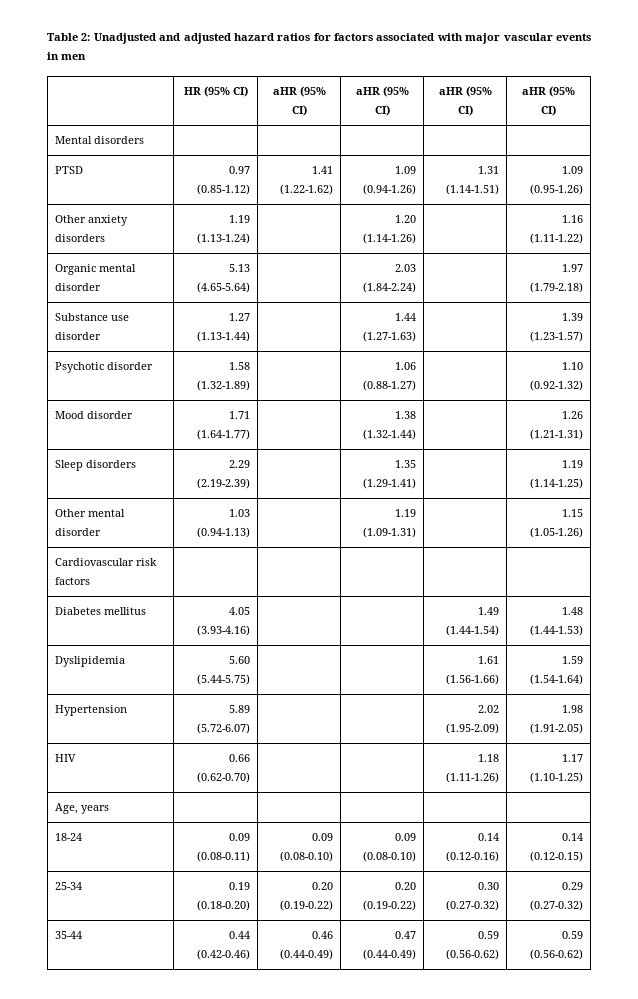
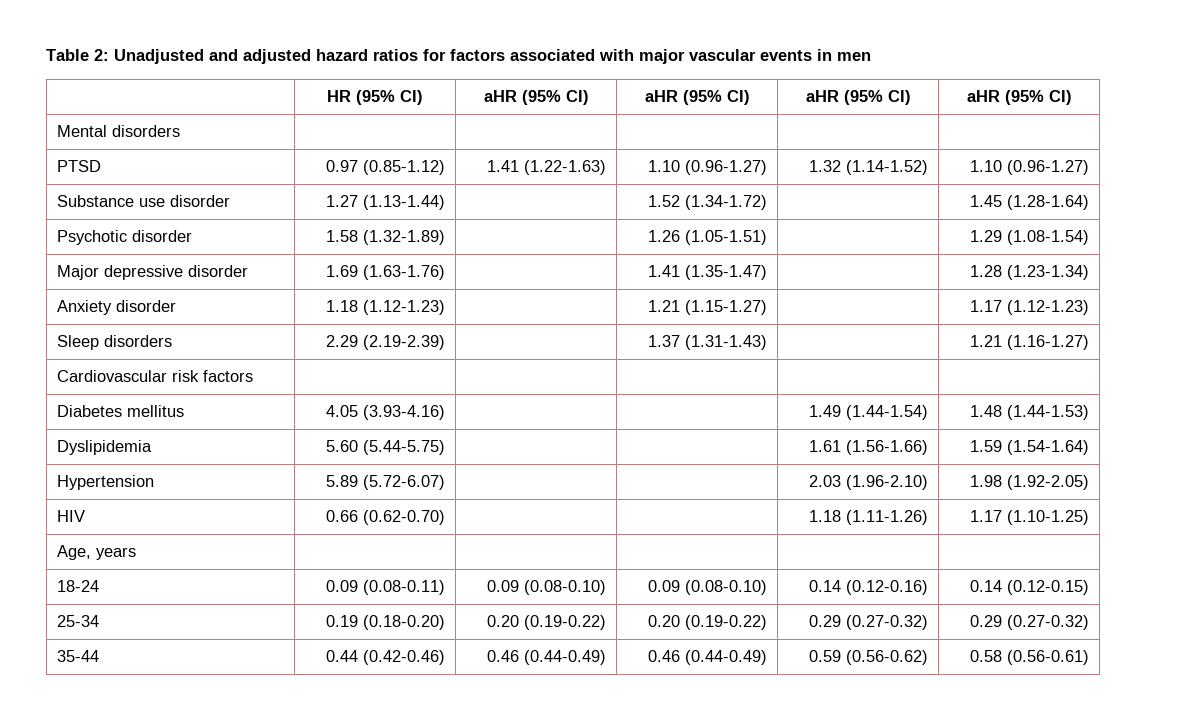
- PTSD | 0.97 (0.85-1.12) | 1.41 (1.22-1.62) | 1.09 (0.94-1.26) | 1.31 (1.14-1.51) | 1.09 (0.95-1.26)
- Other anxiety disorders | 1.19 (1.13-1.24) | | 1.20 (1.14-1.26) | | 1.16 (1.11-1.22)
- Organic mental disorder | 5.13 (4.65-5.64) | | 2.03 (1.84-2.24) | | 1.97 (1.79-2.18)
+ PTSD | 0.97 (0.85-1.12) | 1.41 (1.22-1.63) | 1.10 (0.96-1.27) | 1.32 (1.14-1.52) | 1.10 (0.96-1.27)
- Substance use disorder | 1.27 (1.13-1.44) | | 1.44 (1.27-1.63) | | 1.39 (1.23-1.57)
+ Substance use disorder | 1.27 (1.13-1.44) | | 1.52 (1.34-1.72) | | 1.45 (1.28-1.64)
- Psychotic disorder | 1.58 (1.32-1.89) | | 1.06 (0.88-1.27) | | 1.10 (0.92-1.32)
- Mood disorder | 1.71 (1.64-1.77) | | 1.38 (1.32-1.44) | | 1.26 (1.21-1.31)
- Sleep disorders | 2.29 (2.19-2.39) | | 1.35 (1.29-1.41) | | 1.19 (1.14-1.25)
- Other mental disorder | 1.03 (0.94-1.13) | | 1.19 (1.09-1.31) | | 1.15 (1.05-1.26)
+ Psychotic disorder | 1.58 (1.32-1.89) | | 1.26 (1.05-1.51) | | 1.29 (1.08-1.54)
+ Major depressive disorder | 1.69 (1.63-1.76) | | 1.41 (1.35-1.47) | | 1.28 (1.23-1.34)
+ Anxiety disorder | 1.18 (1.12-1.23) | | 1.21 (1.15-1.27) | | 1.17 (1.12-1.23)
+ Sleep disorders | 2.29 (2.19-2.39) | | 1.37 (1.31-1.43) | | 1.21 (1.16-1.27)
- Hypertension | 5.89 (5.72-6.07) | | | 2.02 (1.95-2.09) | 1.98 (1.91-2.05)
+ Hypertension | 5.89 (5.72-6.07) | | | 2.03 (1.96-2.10) | 1.98 (1.92-2.05)
- 25-34 | 0.19 (0.18-0.20) | 0.20 (0.19-0.22) | 0.20 (0.19-0.22) | 0.30 (0.27-0.32) | 0.29 (0.27-0.32)
+ 25-34 | 0.19 (0.18-0.20) | 0.20 (0.19-0.22) | 0.20 (0.19-0.22) | 0.29 (0.27-0.32) | 0.29 (0.27-0.32)
- 35-44 | 0.44 (0.42-0.46) | 0.46 (0.44-0.49) | 0.47 (0.44-0.49) | 0.59 (0.56-0.62) | 0.59 (0.56-0.62)
+ 35-44 | 0.44 (0.42-0.46) | 0.46 (0.44-0.49) | 0.46 (0.44-0.49) | 0.59 (0.56-0.62) | 0.58 (0.56-0.61)

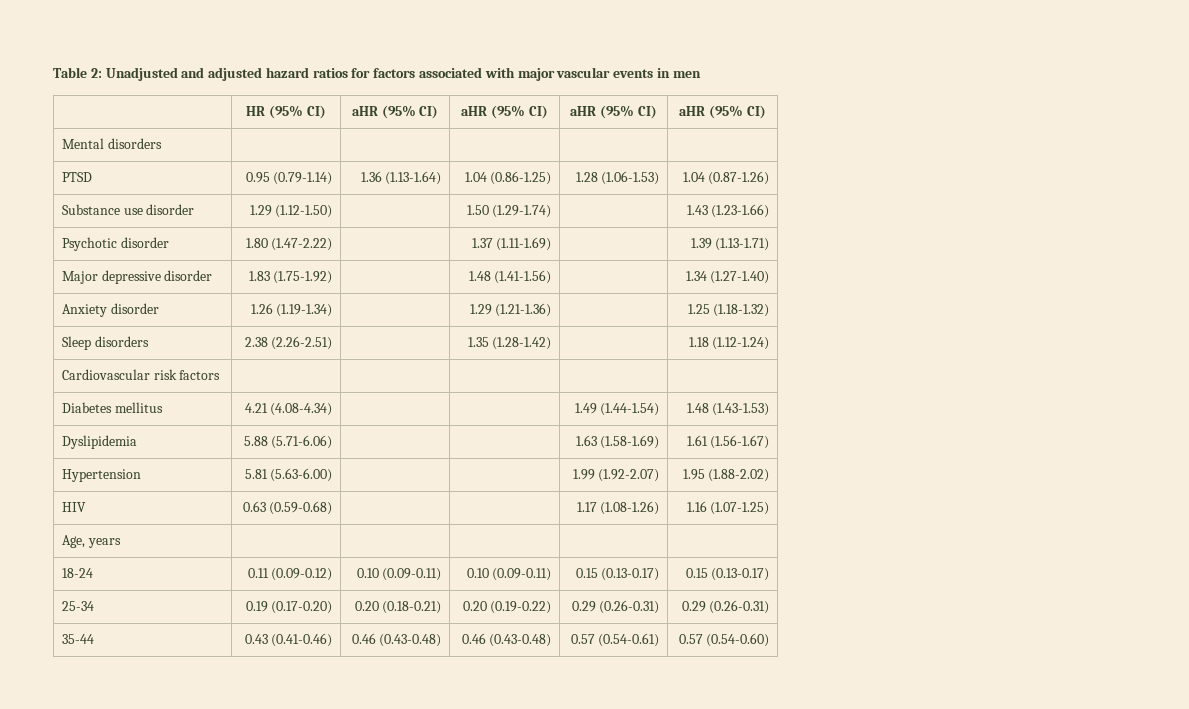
- PTSD | 0.97 (0.85-1.12) | 1.41 (1.22-1.63) | 1.10 (0.96-1.27) | 1.32 (1.14-1.52) | 1.10 (0.96-1.27)
- Substance use disorder | 1.27 (1.13-1.44) | | 1.52 (1.34-1.72) | | 1.45 (1.28-1.64)
- Psychotic disorder | 1.58 (1.32-1.89) | | 1.26 (1.05-1.51) | | 1.29 (1.08-1.54)
- Major depressive disorder | 1.69 (1.63-1.76) | | 1.41 (1.35-1.47) | | 1.28 (1.23-1.34)
- Anxiety disorder | 1.18 (1.12-1.23) | | 1.21 (1.15-1.27) | | 1.17 (1.12-1.23)
- Sleep disorders | 2.29 (2.19-2.39) | | 1.37 (1.31-1.43) | | 1.21 (1.16-1.27)
+ PTSD | 0.95 (0.79-1.14) | 1.36 (1.13-1.64) | 1.04 (0.86-1.25) | 1.28 (1.06-1.53) | 1.04 (0.87-1.26)
+ Substance use disorder | 1.29 (1.12-1.50) | | 1.50 (1.29-1.74) | | 1.43 (1.23-1.66)
+ Psychotic disorder | 1.80 (1.47-2.22) | | 1.37 (1.11-1.69) | | 1.39 (1.13-1.71)
+ Major depressive disorder | 1.83 (1.75-1.92) | | 1.48 (1.41-1.56) | | 1.34 (1.27-1.40)
+ Anxiety disorder | 1.26 (1.19-1.34) | | 1.29 (1.21-1.36) | | 1.25 (1.18-1.32)
+ Sleep disorders | 2.38 (2.26-2.51) | | 1.35 (1.28-1.42) | | 1.18 (1.12-1.24)
- Diabetes mellitus | 4.05 (3.93-4.16) | | | 1.49 (1.44-1.54) | 1.48 (1.44-1.53)
+ Diabetes mellitus | 4.21 (4.08-4.34) | | | 1.49 (1.44-1.54) | 1.48 (1.43-1.53)
- Dyslipidemia | 5.60 (5.44-5.75) | | | 1.61 (1.56-1.66) | 1.59 (1.54-1.64)
- Hypertension | 5.89 (5.72-6.07) | | | 2.03 (1.96-2.10) | 1.98 (1.92-2.05)
- HIV | 0.66 (0.62-0.70) | | | 1.18 (1.11-1.26) | 1.17 (1.10-1.25)
+ Dyslipidemia | 5.88 (5.71-6.06) | | | 1.63 (1.58-1.69) | 1.61 (1.56-1.67)
+ Hypertension | 5.81 (5.63-6.00) | | | 1.99 (1.92-2.07) | 1.95 (1.88-2.02)
+ HIV | 0.63 (0.59-0.68) | | | 1.17 (1.08-1.26) | 1.16 (1.07-1.25)
  Age, years | | | | |
- 18-24 | 0.09 (0.08-0.11) | 0.09 (0.08-0.10) | 0.09 (0.08-0.10) | 0.14 (0.12-0.16) | 0.14 (0.12-0.15)
+ 18-24 | 0.11 (0.09-0.12) | 0.10 (0.09-0.11) | 0.10 (0.09-0.11) | 0.15 (0.13-0.17) | 0.15 (0.13-0.17)
- 25-34 | 0.19 (0.18-0.20) | 0.20 (0.19-0.22) | 0.20 (0.19-0.22) | 0.29 (0.27-0.32) | 0.29 (0.27-0.32)
+ 25-34 | 0.19 (0.17-0.20) | 0.20 (0.18-0.21) | 0.20 (0.19-0.22) | 0.29 (0.26-0.31) | 0.29 (0.26-0.31)
- 35-44 | 0.44 (0.42-0.46) | 0.46 (0.44-0.49) | 0.46 (0.44-0.49) | 0.59 (0.56-0.62) | 0.58 (0.56-0.61)
+ 35-44 | 0.43 (0.41-0.46) | 0.46 (0.43-0.48) | 0.46 (0.43-0.48) | 0.57 (0.54-0.61) | 0.57 (0.54-0.60)

